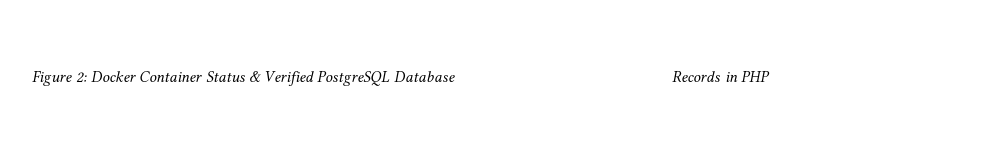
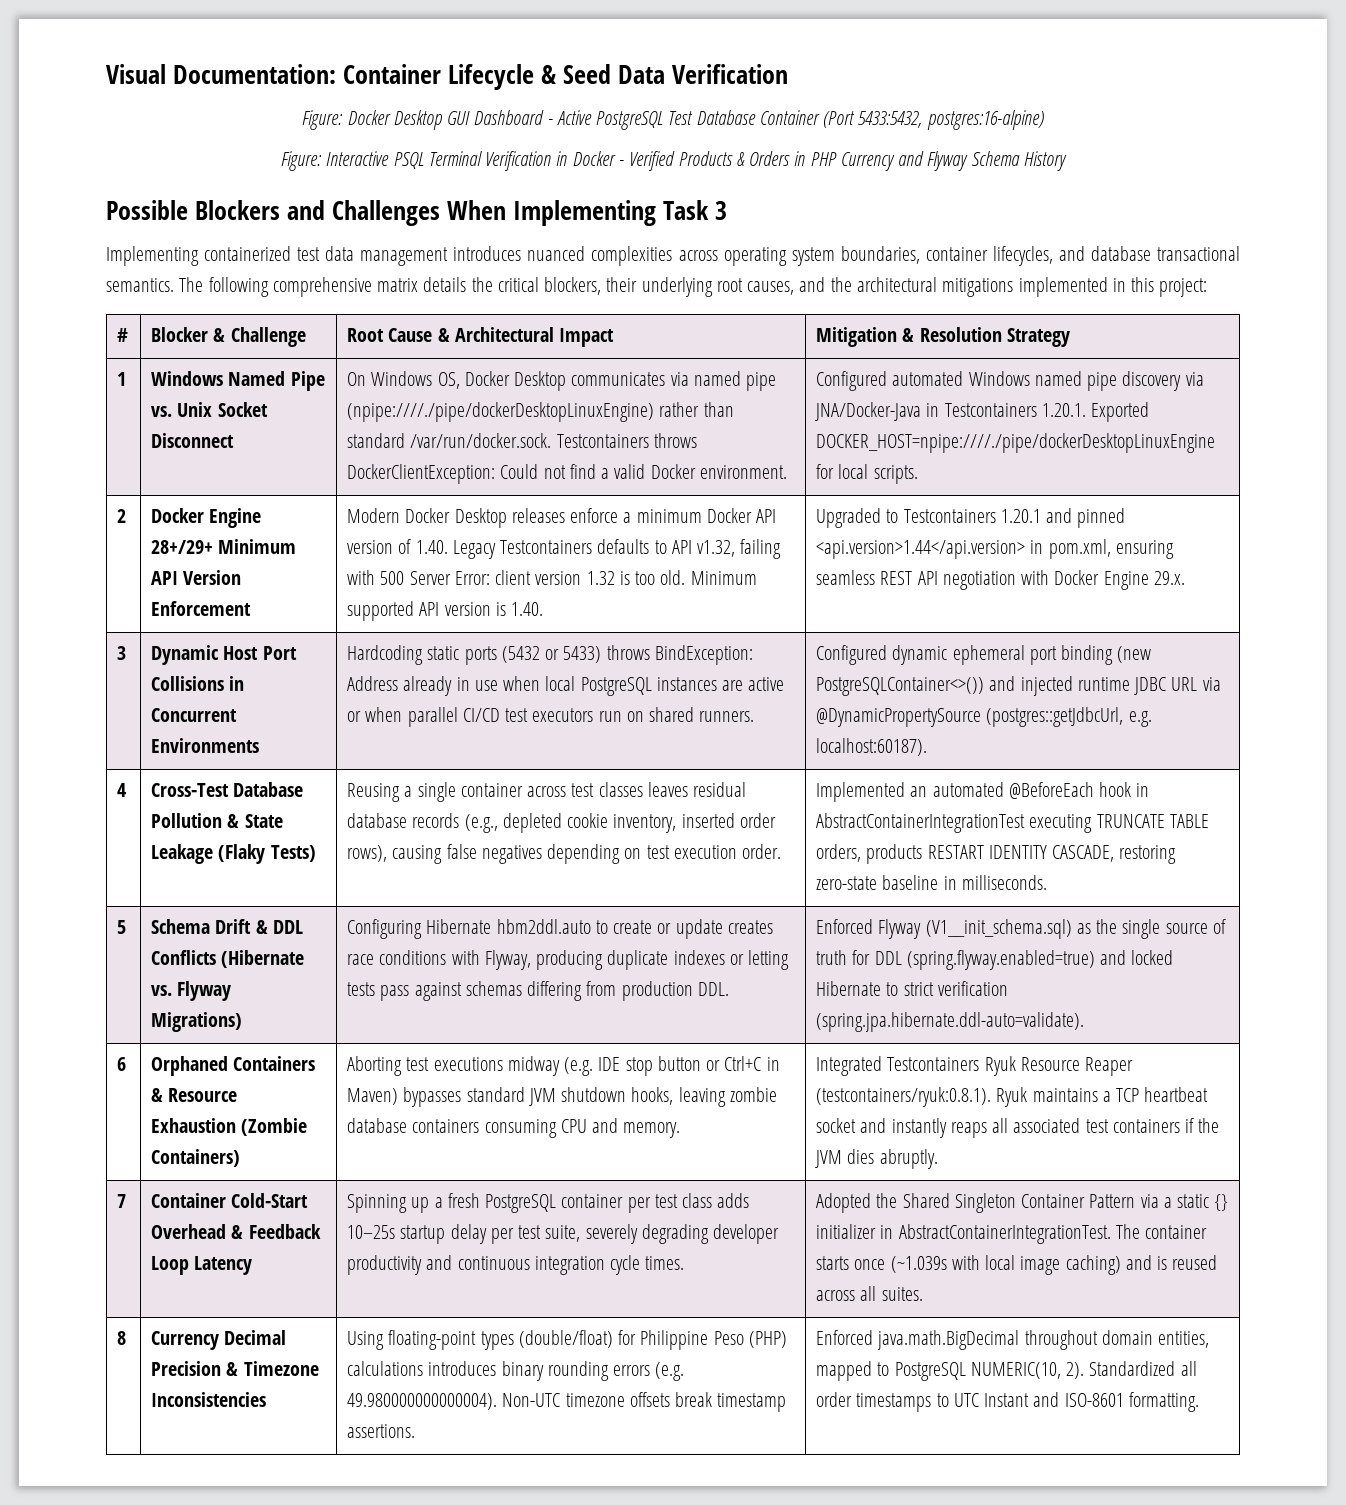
- Figure 2: Docker Container Status & Verified PostgreSQL Database Records in PHP
+ Visual Documentation: Container Lifecycle & Seed Data Verification
+ Figure: Docker Desktop GUI Dashboard - Active PostgreSQL Test Database Container (Port 5433:5432, postgres:16-alpine)
+ Figure: Interactive PSQL Terminal Verification in Docker - Verified Products & Orders in PHP Currency and Flyway Schema History
+ Possible Blockers and Challenges When Implementing Task 3
+ Implementing containerized test data management introduces nuanced complexities across operating system boundaries, container lifecycles, and database transactional semantics. The following comprehensive matrix details the critical blockers, their underlying root causes, and the architectural mitigations implemented in this project:
+ # | Blocker & Challenge | Root Cause & Architectural Impact | Mitigation & Resolution Strategy
+ 1 | Windows Named Pipe vs. Unix Socket Disconnect | On Windows OS, Docker Desktop communicates via named pipe (npipe:////./pipe/dockerDesktopLinuxEngine) rather than standard /var/run/docker.sock. Testcontainers throws DockerClientException: Could not find a valid Docker environment. | Configured automated Windows named pipe discovery via JNA/Docker-Java in Testcontainers 1.20.1. Exported DOCKER_HOST=npipe:////./pipe/dockerDesktopLinuxEngine for local scripts.
+ 2 | Docker Engine 28+/29+ Minimum API Version Enforcement | Modern Docker Desktop releases enforce a minimum Docker API version of 1.40. Legacy Testcontainers defaults to API v1.32, failing with 500 Server Error: client version 1.32 is too old. Minimum supported API version is 1.40. | Upgraded to Testcontainers 1.20.1 and pinned <api.version>1.44</api.version> in pom.xml, ensuring seamless REST API negotiation with Docker Engine 29.x.
+ 3 | Dynamic Host Port Collisions in Concurrent Environments | Hardcoding static ports (5432 or 5433) throws BindException: Address already in use when local PostgreSQL instances are active or when parallel CI/CD test executors run on shared runners. | Configured dynamic ephemeral port binding (new PostgreSQLContainer<>()) and injected runtime JDBC URL via @DynamicPropertySource (postgres::getJdbcUrl, e.g. localhost:60187).
+ 4 | Cross-Test Database Pollution & State Leakage (Flaky Tests) | Reusing a single container across test classes leaves residual database records (e.g., depleted cookie inventory, inserted order rows), causing false negatives depending on test execution order. | Implemented an automated @BeforeEach hook in AbstractContainerIntegrationTest executing TRUNCATE TABLE orders, products RESTART IDENTITY CASCADE, restoring zero-state baseline in milliseconds.
+ 5 | Schema Drift & DDL Conflicts (Hibernate vs. Flyway Migrations) | Configuring Hibernate hbm2ddl.auto to create or update creates race conditions with Flyway, producing duplicate indexes or letting tests pass against schemas differing from production DDL. | Enforced Flyway (V1__init_schema.sql) as the single source of truth for DDL (spring.flyway.enabled=true) and locked Hibernate to strict verification (spring.jpa.hibernate.ddl-auto=validate).
+ 6 | Orphaned Containers & Resource Exhaustion (Zombie Containers) | Aborting test executions midway (e.g. IDE stop button or Ctrl+C in Maven) bypasses standard JVM shutdown hooks, leaving zombie database containers consuming CPU and memory. | Integrated Testcontainers Ryuk Resource Reaper (testcontainers/ryuk:0.8.1). Ryuk maintains a TCP heartbeat socket and instantly reaps all associated test containers if the JVM dies abruptly.
+ 7 | Container Cold-Start Overhead & Feedback Loop Latency | Spinning up a fresh PostgreSQL container per test class adds 10–25s startup delay per test suite, severely degrading developer productivity and continuous integration cycle times. | Adopted the Shared Singleton Container Pattern via a static {} initializer in AbstractContainerIntegrationTest. The container starts once (~1.039s with local image caching) and is reused across all suites.
+ 8 | Currency Decimal Precision & Timezone Inconsistencies | Using floating-point types (double/float) for Philippine Peso (PHP) calculations introduces binary rounding errors (e.g. 49.980000000000004). Non-UTC timezone offsets break timestamp assertions. | Enforced java.math.BigDecimal throughout domain entities, mapped to PostgreSQL NUMERIC(10, 2). Standardized all order timestamps to UTC Instant and ISO-8601 formatting.

